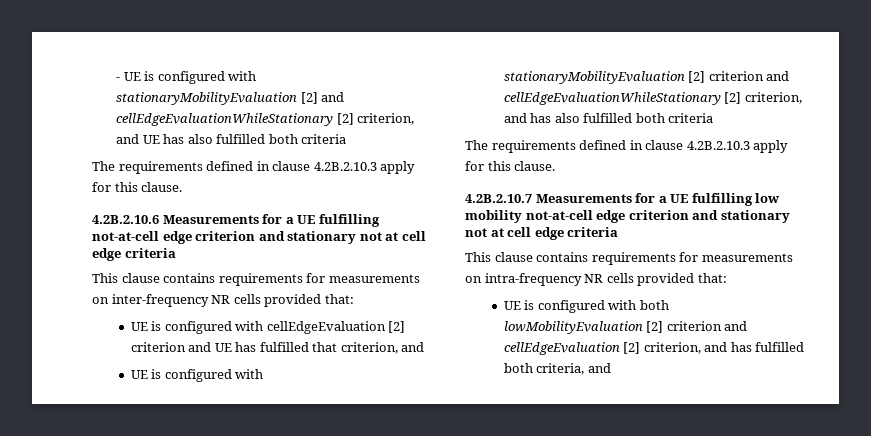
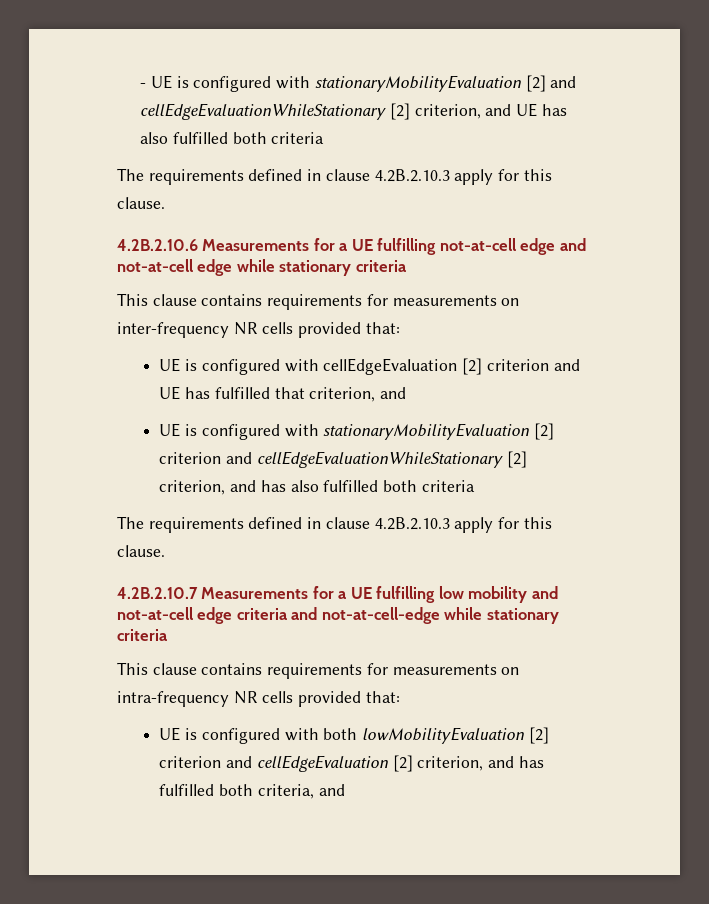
- 4.2B.2.10.6 Measurements for a UE fulfilling not-at-cell edge criterion and stationary not at cell edge criteria
+ 4.2B.2.10.6 Measurements for a UE fulfilling not-at-cell edge and not-at-cell edge while stationary criteria
- 4.2B.2.10.7 Measurements for a UE fulfilling low mobility not-at-cell edge criterion and stationary not at cell edge criteria
+ 4.2B.2.10.7 Measurements for a UE fulfilling low mobility and not-at-cell edge criteria and not-at-cell-edge while stationary criteria

